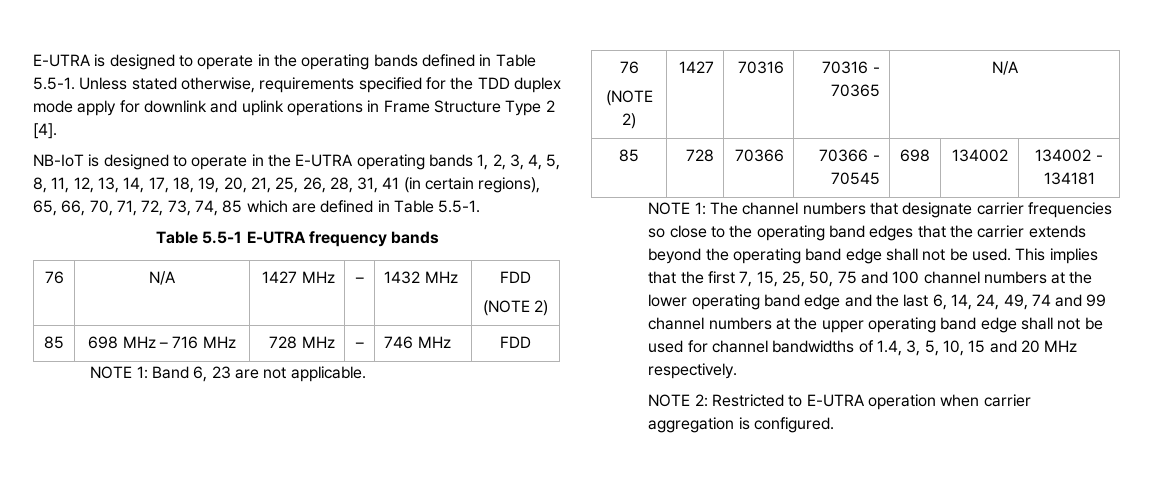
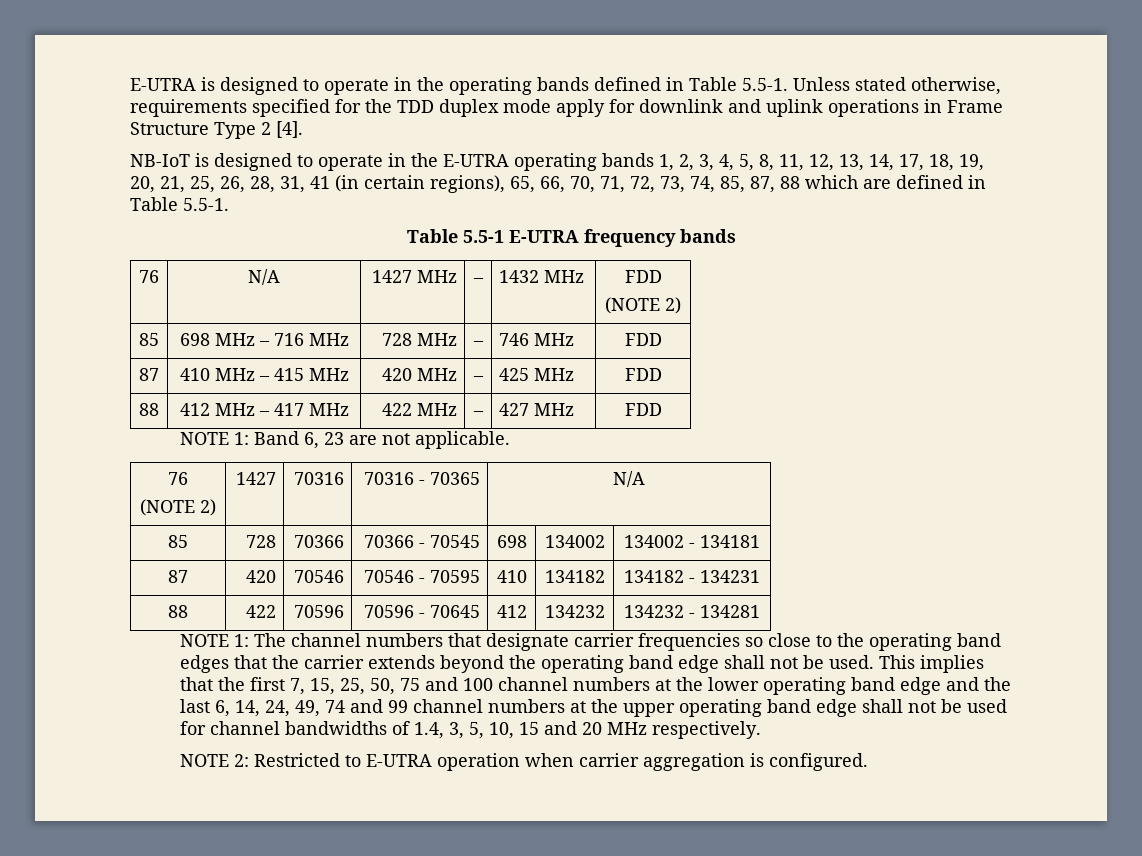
- NB-IoT is designed to operate in the E-UTRA operating bands 1, 2, 3, 4, 5, 8, 11, 12, 13, 14, 17, 18, 19, 20, 21, 25, 26, 28, 31, 41 (in certain regions), 65, 66, 70, 71, 72, 73, 74, 85 which are defined in Table 5.5-1.
+ NB-IoT is designed to operate in the E-UTRA operating bands 1, 2, 3, 4, 5, 8, 11, 12, 13, 14, 17, 18, 19, 20, 21, 25, 26, 28, 31, 41 (in certain regions), 65, 66, 70, 71, 72, 73, 74, 85, 87, 88 which are defined in Table 5.5-1.
+ 87 | 410 MHz – 415 MHz | 420 MHz | – | 425 MHz | FDD
+ 88 | 412 MHz – 417 MHz | 422 MHz | – | 427 MHz | FDD
+ 87 | 420 | 70546 | 70546 - 70595 | 410 | 134182 | 134182 - 134231
+ 88 | 422 | 70596 | 70596 - 70645 | 412 | 134232 | 134232 - 134281

